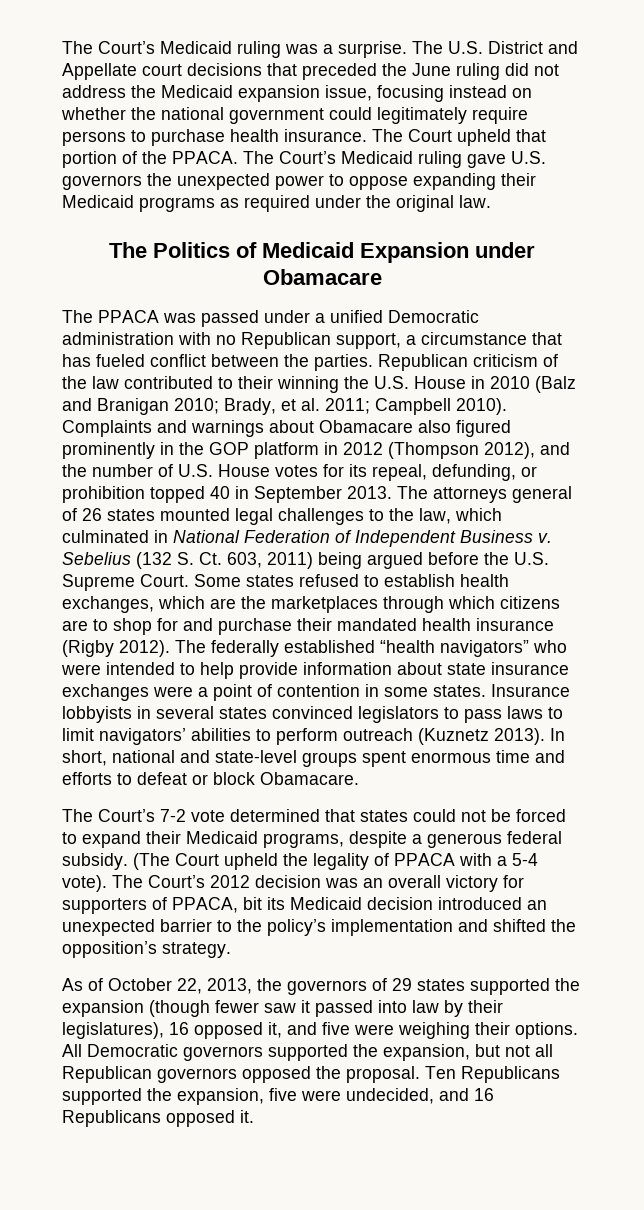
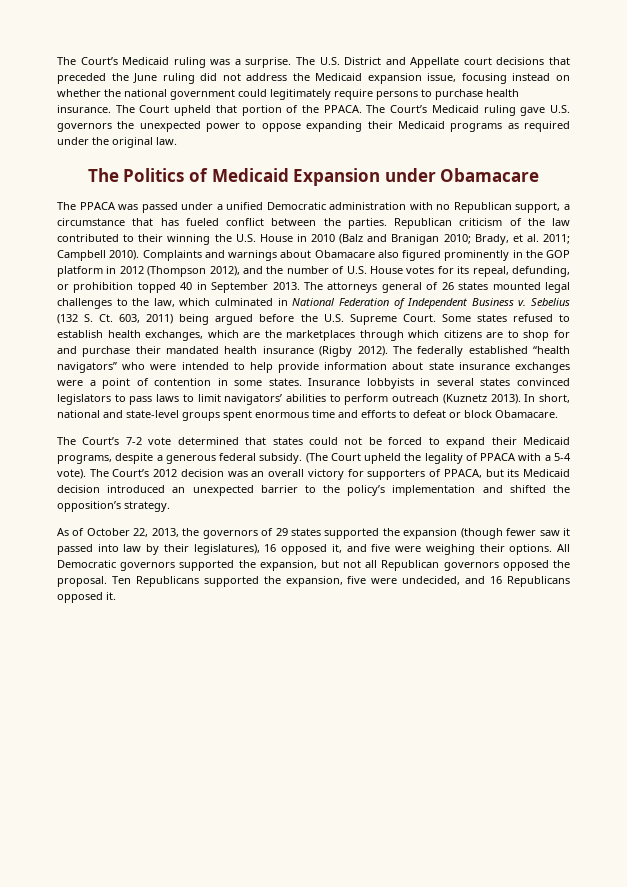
- The Court’s 2012 decision was an overall victory for supporters of PPACA, bit its Medicaid decision introduced an unexpected barrier to the policy’s implementation and shifted the opposition’s strategy.
+ The Court’s 2012 decision was an overall victory for supporters of PPACA, but its Medicaid decision introduced an unexpected barrier to the policy’s implementation and shifted the opposition’s strategy.

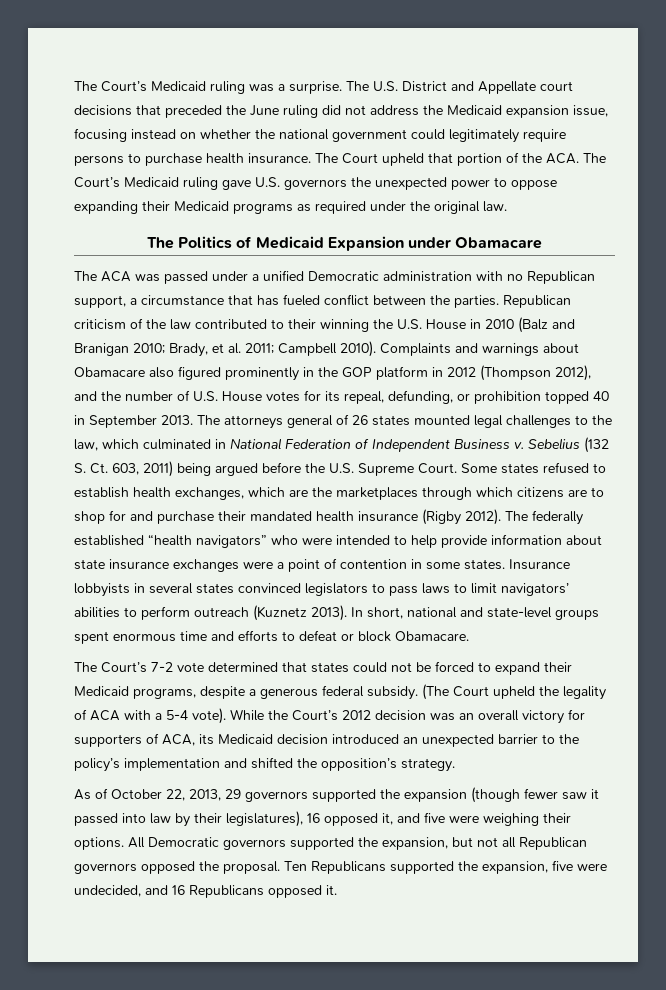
- The Court upheld that portion of the PPACA. The Court’s Medicaid ruling gave U.S. governors the unexpected power to oppose expanding their Medicaid programs as required under the original law.
+ The Court upheld that portion of the ACA. The Court’s Medicaid ruling gave U.S. governors the unexpected power to oppose expanding their Medicaid programs as required under the original law.
- The PPACA was passed under a unified Democratic administration with no Republican support, a circumstance that has fueled conflict between the parties.
+ The ACA was passed under a unified Democratic administration with no Republican support, a circumstance that has fueled conflict between the parties.
- (The Court upheld the legality of PPACA with a 5-4 vote).
+ (The Court upheld the legality of ACA with a 5-4 vote).
- The Court’s 2012 decision was an overall victory for supporters of PPACA, but its Medicaid decision introduced an unexpected barrier to the policy’s implementation and shifted the opposition’s strategy.
+ While the Court’s 2012 decision was an overall victory for supporters of ACA, its Medicaid decision introduced an unexpected barrier to the policy’s implementation and shifted the opposition’s strategy.
- As of October 22, 2013, the governors of 29 states supported the expansion (though fewer saw it passed into law by their legislatures), 16 opposed it, and five were weighing their options.
+ As of October 22, 2013, 29 governors supported the expansion (though fewer saw it passed into law by their legislatures), 16 opposed it, and five were weighing their options.

